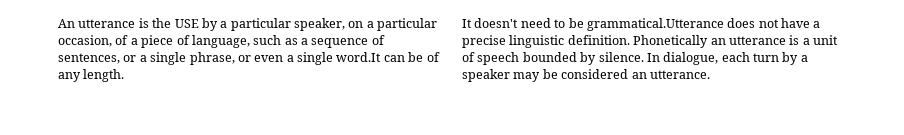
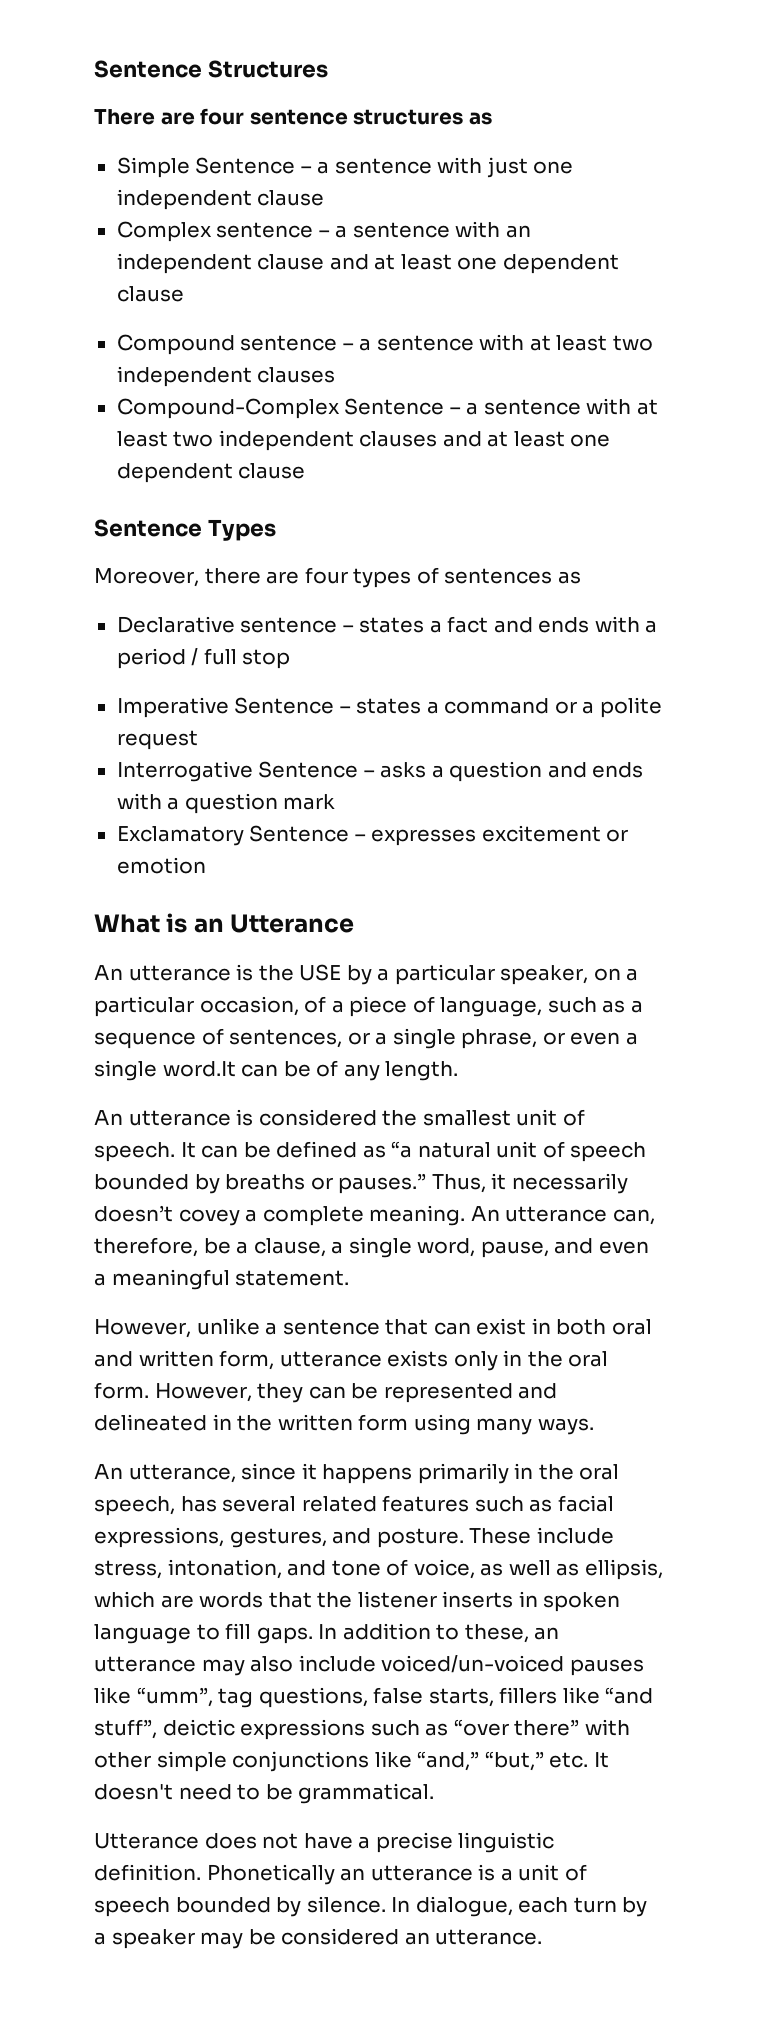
+ Sentence Structures
+ There are four sentence structures as
+ Simple Sentence – a sentence with just one independent clause
+ Complex sentence – a sentence with an independent clause and at least one dependent clause
+ Compound sentence – a sentence with at least two independent clauses
+ Compound-Complex Sentence – a sentence with at least two independent clauses and at least one dependent clause
+ Sentence Types
+ Moreover, there are four types of sentences as
+ Declarative sentence – states a fact and ends with a period / full stop
+ Imperative Sentence – states a command or a polite request
+ Interrogative Sentence – asks a question and ends with a question mark
+ Exclamatory Sentence – expresses excitement or emotion
+ What is an Utterance
- It doesn't need to be grammatical.Utterance does not have a precise linguistic definition.
+ An utterance is considered the smallest unit of speech. It can be defined as “a natural unit of speech bounded by breaths or pauses.” Thus, it necessarily doesn’t covey a complete meaning. An utterance can, therefore, be a clause, a single word, pause, and even a meaningful statement.
+ However, unlike a sentence that can exist in both oral and written form, utterance exists only in the oral form. However, they can be represented and delineated in the written form using many ways.
+ An utterance, since it happens primarily in the oral speech, has several related features such as facial expressions, gestures, and posture. These include stress, intonation, and tone of voice, as well as ellipsis, which are words that the listener inserts in spoken language to fill gaps. In addition to these, an utterance may also include voiced/un-voiced pauses like “umm”, tag questions, false starts, fillers like “and stuff”, deictic expressions such as “over there” with other simple conjunctions like “and,” “but,” etc. It doesn't need to be grammatical.
+ Utterance does not have a precise linguistic definition.

